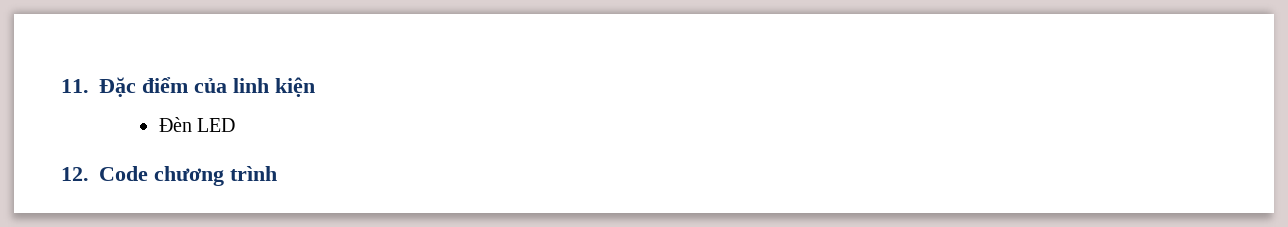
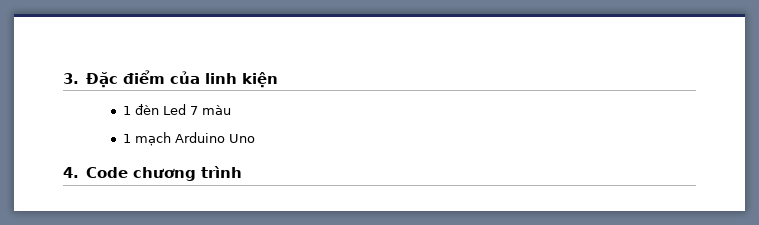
- 11. Đặc điểm của linh kiện
+ 3. Đặc điểm của linh kiện
- Đèn LED
- 12. Code chương trình
+ 1 đèn Led 7 màu
+ 1 mạch Arduino Uno
+ 4. Code chương trình

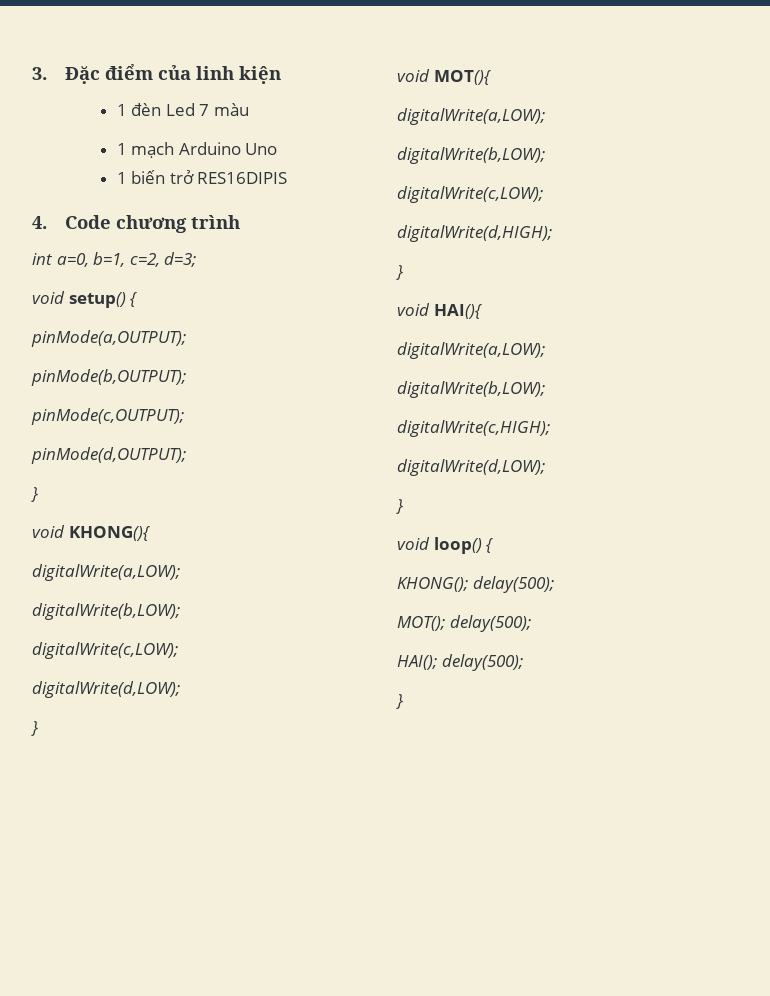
+ 1 biến trở RES16DIPIS
+ int a=0, b=1, c=2, d=3;
+ void setup() {
+ pinMode(a,OUTPUT);
+ pinMode(b,OUTPUT);
+ pinMode(c,OUTPUT);
+ pinMode(d,OUTPUT);
+ }
+ void KHONG(){
+ digitalWrite(a,LOW);
+ digitalWrite(b,LOW);
+ digitalWrite(c,LOW);
+ digitalWrite(d,LOW);
+ }
+ void MOT(){
+ digitalWrite(a,LOW);
+ digitalWrite(b,LOW);
+ digitalWrite(c,LOW);
+ digitalWrite(d,HIGH);
+ }
+ void HAI(){
+ digitalWrite(a,LOW);
+ digitalWrite(b,LOW);
+ digitalWrite(c,HIGH);
+ digitalWrite(d,LOW);
+ }
+ void loop() {
+ KHONG(); delay(500);
+ MOT(); delay(500);
+ HAI(); delay(500);
+ }

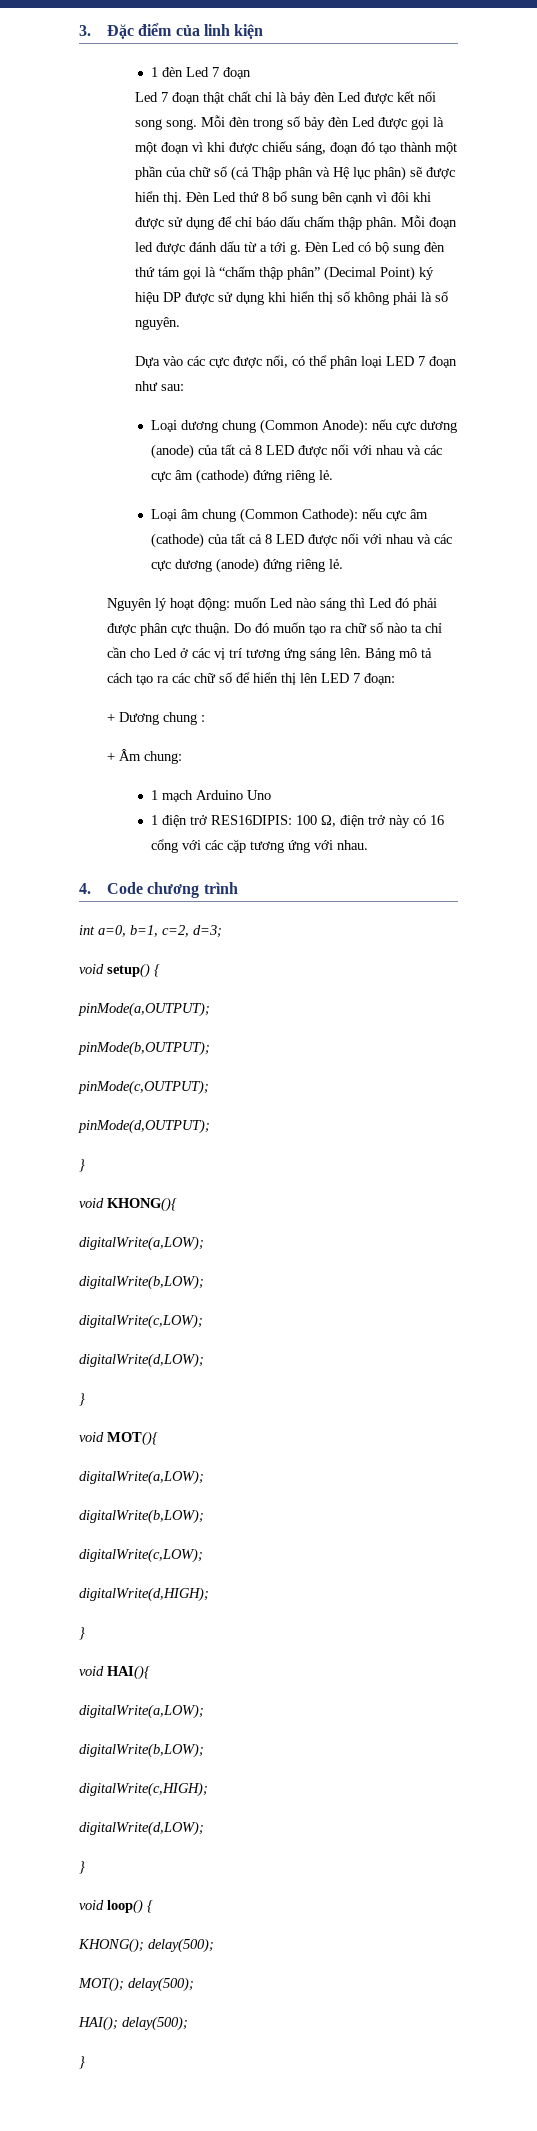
- 1 đèn Led 7 màu
+ 1 đèn Led 7 đoạn
+ Led 7 đoạn thật chất chỉ là bảy đèn Led được kết nối song song. Mỗi đèn trong số bảy đèn Led được gọi là một đoạn vì khi được chiếu sáng, đoạn đó tạo thành một phần của chữ số (cả Thập phân và Hệ lục phân) sẽ được hiển thị. Đèn Led thứ 8 bổ sung bên cạnh vì đôi khi được sử dụng để chỉ báo dấu chấm thập phân. Mỗi đoạn led được đánh dấu từ a tới g. Đèn Led có bộ sung đèn thứ tám gọi là “chấm thập phân” (Decimal Point) ký hiệu DP được sử dụng khi hiển thị số không phải là số nguyên.
+ Dựa vào các cực được nối, có thể phân loại LED 7 đoạn như sau:
+ Loại dương chung (Common Anode): nếu cực dương (anode) của tất cả 8 LED được nối với nhau và các cực âm (cathode) đứng riêng lẻ.
+ Loại âm chung (Common Cathode): nếu cực âm (cathode) của tất cả 8 LED được nối với nhau và các cực dương (anode) đứng riêng lẻ.
+ Nguyên lý hoạt động: muốn Led nào sáng thì Led đó phải được phân cực thuận. Do đó muốn tạo ra chữ số nào ta chỉ cần cho Led ở các vị trí tương ứng sáng lên. Bảng mô tả cách tạo ra các chữ số để hiển thị lên LED 7 đoạn:
+ + Dương chung :
+ + Âm chung:
- 1 biến trở RES16DIPIS
+ 1 điện trở RES16DIPIS: 100 Ω, điện trở này có 16 cổng với các cặp tương ứng với nhau.

